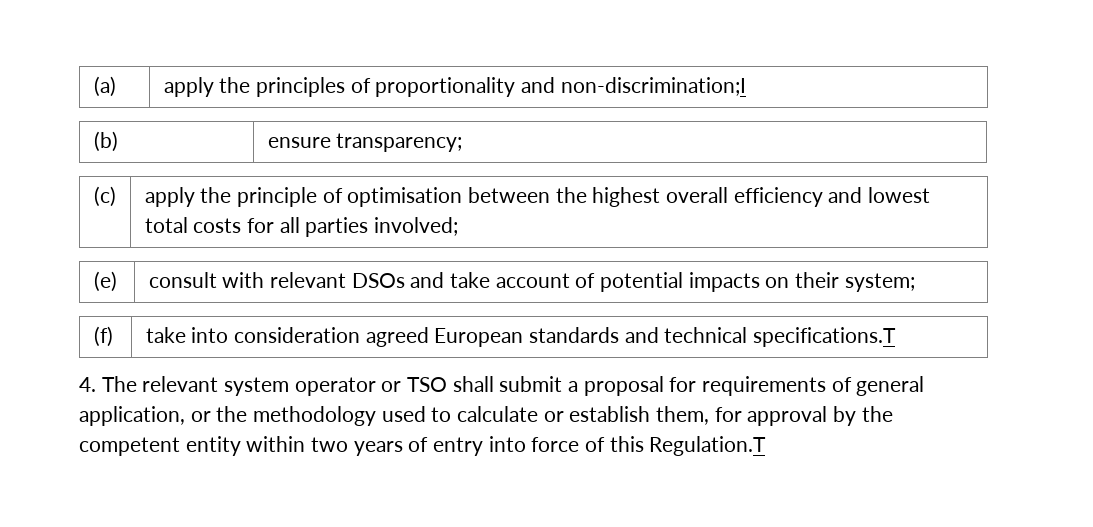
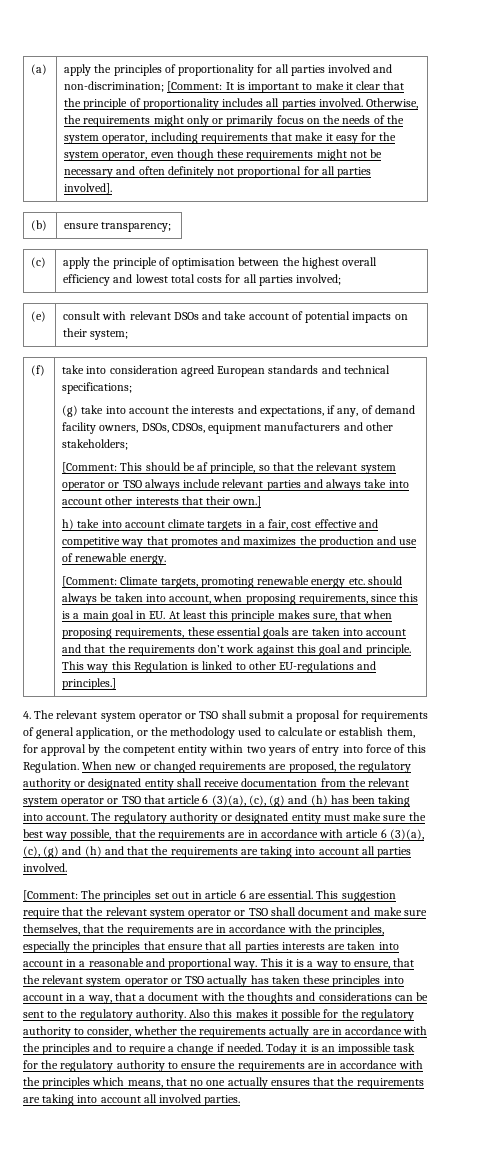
- apply the principles of proportionality and non-discrimination;I
+ apply the principles of proportionality for all parties involved and non-discrimination; [Comment: It is important to make it clear that the principle of proportionality includes all parties involved. Otherwise, the requirements might only or primarily focus on the needs of the system operator, including requirements that make it easy for the system operator, even though these requirements might not be necessary and often definitely not proportional for all parties involved].
- take into consideration agreed European standards and technical specifications.T
+ take into consideration agreed European standards and technical specifications;
+ (g) take into account the interests and expectations, if any, of demand facility owners, DSOs, CDSOs, equipment manufacturers and other stakeholders;
+ [Comment: This should be af principle, so that the relevant system operator or TSO always include relevant parties and always take into account other interests that their own.]
+ h) take into account climate targets in a fair, cost effective and competitive way that promotes and maximizes the production and use of renewable energy.
+ [Comment: Climate targets, promoting renewable energy etc. should always be taken into account, when proposing requirements, since this is a main goal in EU. At least this principle makes sure, that when proposing requirements, these essential goals are taken into account and that the requirements don’t work against this goal and principle. This way this Regulation is linked to other EU-regulations and principles.]
- 4. The relevant system operator or TSO shall submit a proposal for requirements of general application, or the methodology used to calculate or establish them, for approval by the competent entity within two years of entry into force of this Regulation.T
+ 4. The relevant system operator or TSO shall submit a proposal for requirements of general application, or the methodology used to calculate or establish them, for approval by the competent entity within two years of entry into force of this Regulation. When new or changed requirements are proposed, the regulatory authority or designated entity shall receive documentation from the relevant system operator or TSO that article 6 (3)(a), (c), (g) and (h) has been taking into account. The regulatory authority or designated entity must make sure the best way possible, that the requirements are in accordance with article 6 (3)(a), (c), (g) and (h) and that the requirements are taking into account all parties involved.
+ [Comment: The principles set out in article 6 are essential. This suggestion require that the relevant system operator or TSO shall document and make sure themselves, that the requirements are in accordance with the principles, especially the principles that ensure that all parties interests are taken into account in a reasonable and proportional way. This it is a way to ensure, that the relevant system operator or TSO actually has taken these principles into account in a way, that a document with the thoughts and considerations can be sent to the regulatory authority. Also this makes it possible for the regulatory authority to consider, whether the requirements actually are in accordance with the principles and to require a change if needed. Today it is an impossible task for the regulatory authority to ensure the requirements are in accordance with the principles which means, that no one actually ensures that the requirements are taking into account all involved parties.

